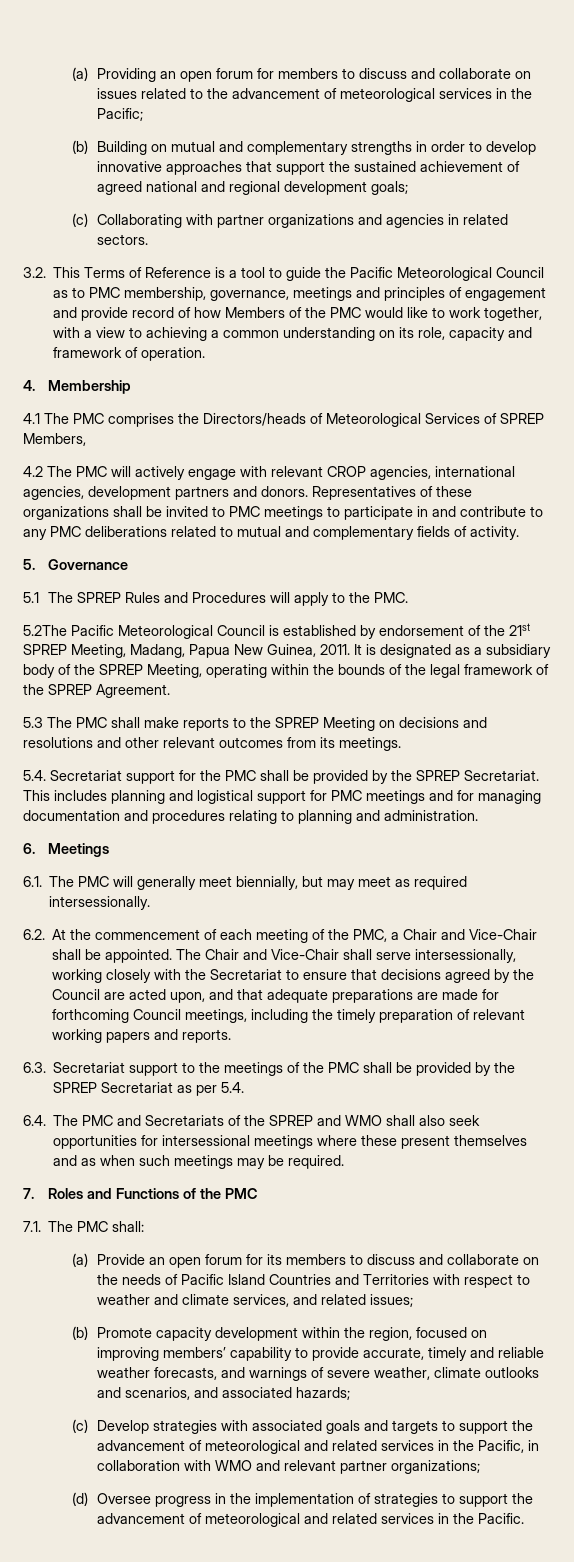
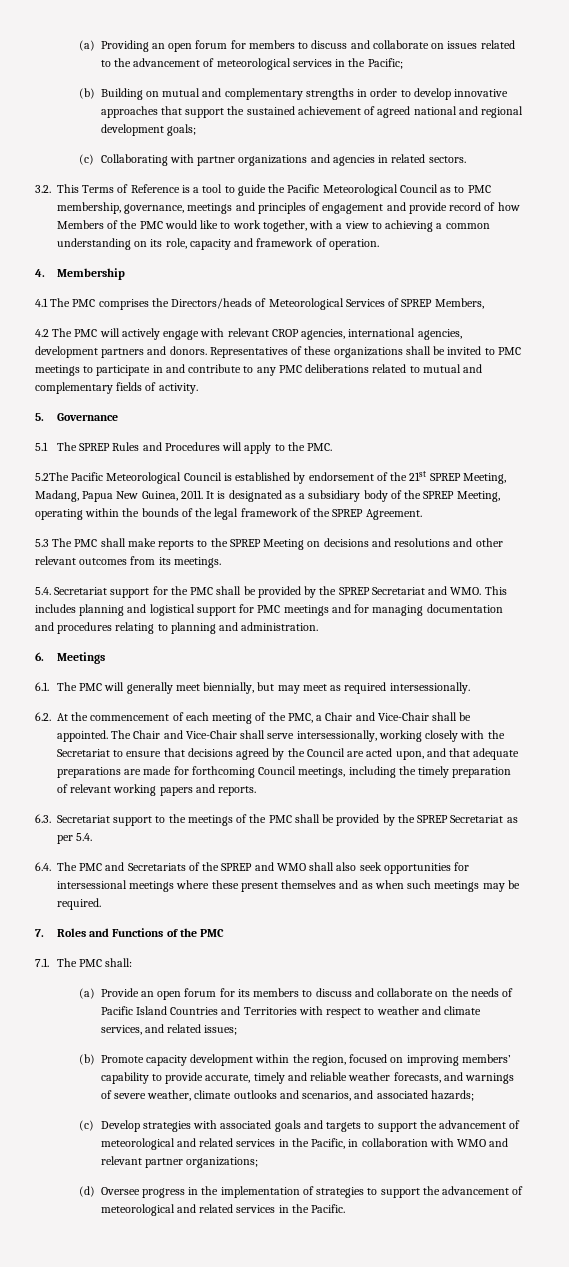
- 5.4. Secretariat support for the PMC shall be provided by the SPREP Secretariat. This includes planning and logistical support for PMC meetings and for managing documentation and procedures relating to planning and administration.
+ 5.4. Secretariat support for the PMC shall be provided by the SPREP Secretariat and WMO. This includes planning and logistical support for PMC meetings and for managing documentation and procedures relating to planning and administration.

